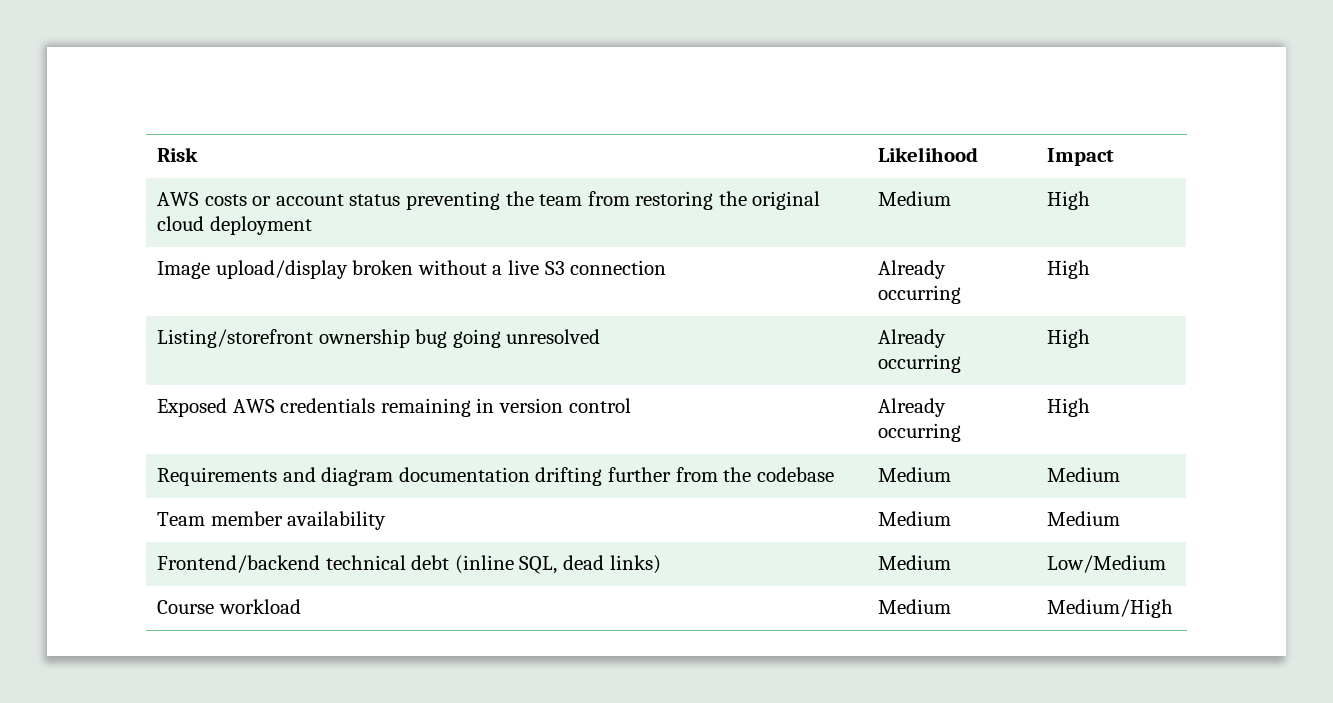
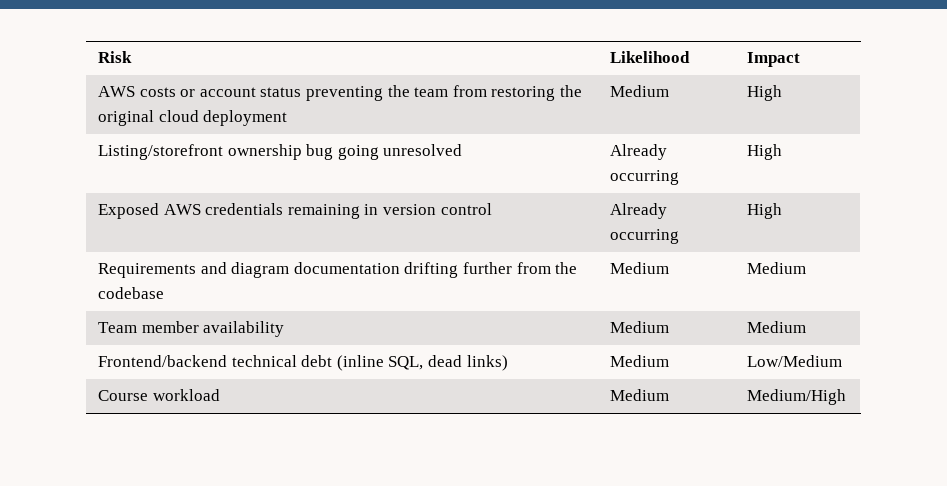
- Image upload/display broken without a live S3 connection | Already occurring | High

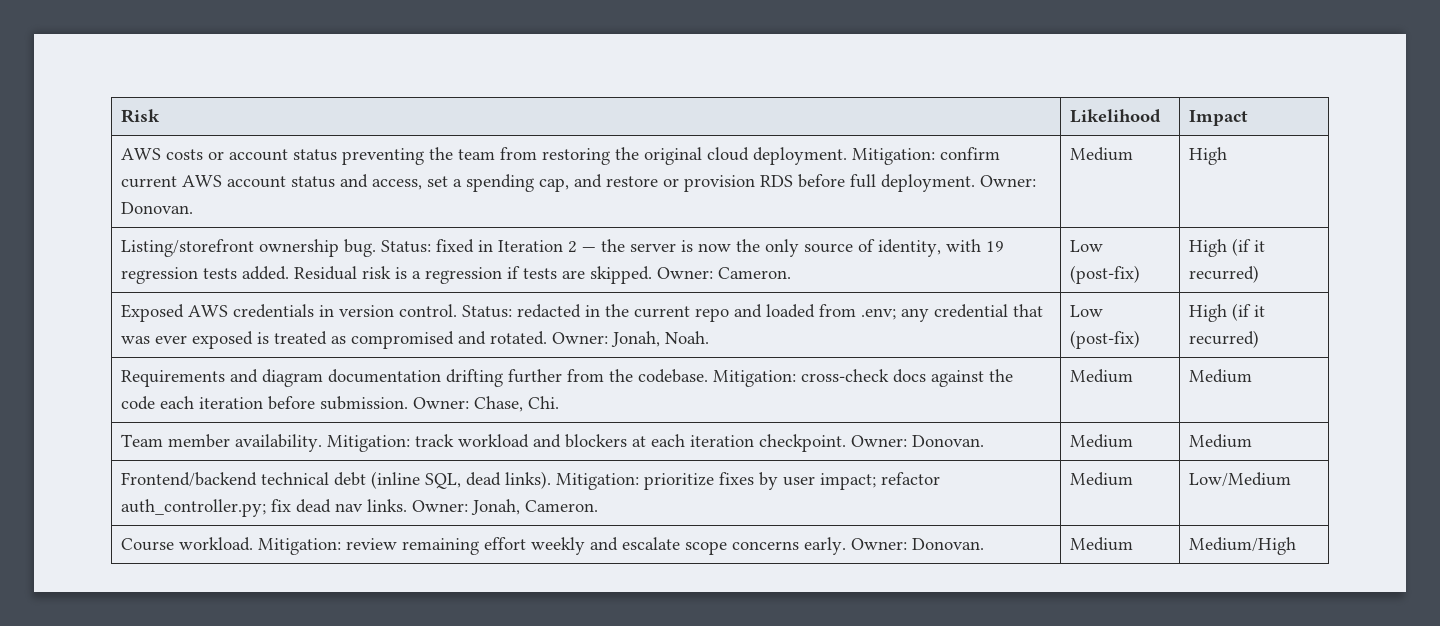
- AWS costs or account status preventing the team from restoring the original cloud deployment | Medium | High
- Listing/storefront ownership bug going unresolved | Already occurring | High
+ AWS costs or account status preventing the team from restoring the original cloud deployment. Mitigation: confirm current AWS account status and access, set a spending cap, and restore or provision RDS before full deployment. Owner: Donovan. | Medium | High
+ Listing/storefront ownership bug. Status: fixed in Iteration 2 — the server is now the only source of identity, with 19 regression tests added. Residual risk is a regression if tests are skipped. Owner: Cameron. | Low (post-fix) | High (if it recurred)
- Exposed AWS credentials remaining in version control | Already occurring | High
+ Exposed AWS credentials in version control. Status: redacted in the current repo and loaded from .env; any credential that was ever exposed is treated as compromised and rotated. Owner: Jonah, Noah. | Low (post-fix) | High (if it recurred)
- Requirements and diagram documentation drifting further from the codebase | Medium | Medium
- Team member availability | Medium | Medium
+ Requirements and diagram documentation drifting further from the codebase. Mitigation: cross-check docs against the code each iteration before submission. Owner: Chase, Chi. | Medium | Medium
+ Team member availability. Mitigation: track workload and blockers at each iteration checkpoint. Owner: Donovan. | Medium | Medium
- Frontend/backend technical debt (inline SQL, dead links) | Medium | Low/Medium
- Course workload | Medium | Medium/High
+ Frontend/backend technical debt (inline SQL, dead links). Mitigation: prioritize fixes by user impact; refactor auth_controller.py; fix dead nav links. Owner: Jonah, Cameron. | Medium | Low/Medium
+ Course workload. Mitigation: review remaining effort weekly and escalate scope concerns early. Owner: Donovan. | Medium | Medium/High

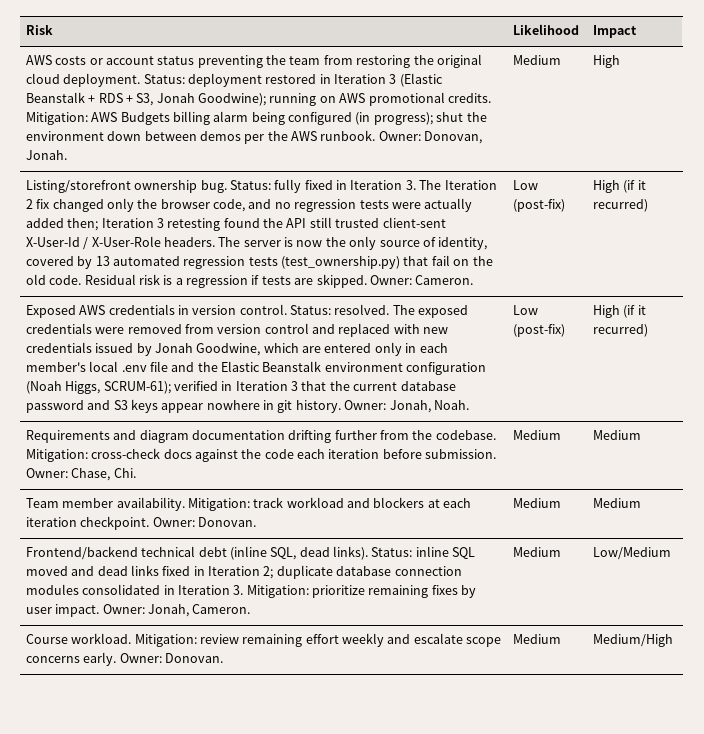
- Mitigation: confirm current AWS account status and access, set a spending cap, and restore or provision RDS before full deployment. Owner: Donovan.
+ Status: deployment restored in Iteration 3 (Elastic Beanstalk + RDS + S3, Jonah Goodwine); running on AWS promotional credits. Mitigation: AWS Budgets billing alarm being configured (in progress); shut the environment down between demos per the AWS runbook. Owner: Donovan, Jonah.
- Status: fixed in Iteration 2 — the server is now the only source of identity, with 19 regression tests added.
+ Status: fully fixed in Iteration 3. The Iteration 2 fix changed only the browser code, and no regression tests were actually added then; Iteration 3 retesting found the API still trusted client-sent X-User-Id / X-User-Role headers. The server is now the only source of identity, covered by 13 automated regression tests (test_ownership.py) that fail on the old code.
- Status: redacted in the current repo and loaded from .env; any credential that was ever exposed is treated as compromised and rotated.
+ Status: resolved. The exposed credentials were removed from version control and replaced with new credentials issued by Jonah Goodwine, which are entered only in each member's local .env file and the Elastic Beanstalk environment configuration (Noah Higgs, SCRUM-61); verified in Iteration 3 that the current database password and S3 keys appear nowhere in git history.
- Frontend/backend technical debt (inline SQL, dead links). Mitigation: prioritize fixes by user impact; refactor auth_controller.py; fix dead nav links. Owner: Jonah, Cameron. | Medium | Low/Medium
+ Frontend/backend technical debt (inline SQL, dead links). Status: inline SQL moved and dead links fixed in Iteration 2; duplicate database connection modules consolidated in Iteration 3. Mitigation: prioritize remaining fixes by user impact. Owner: Jonah, Cameron. | Medium | Low/Medium

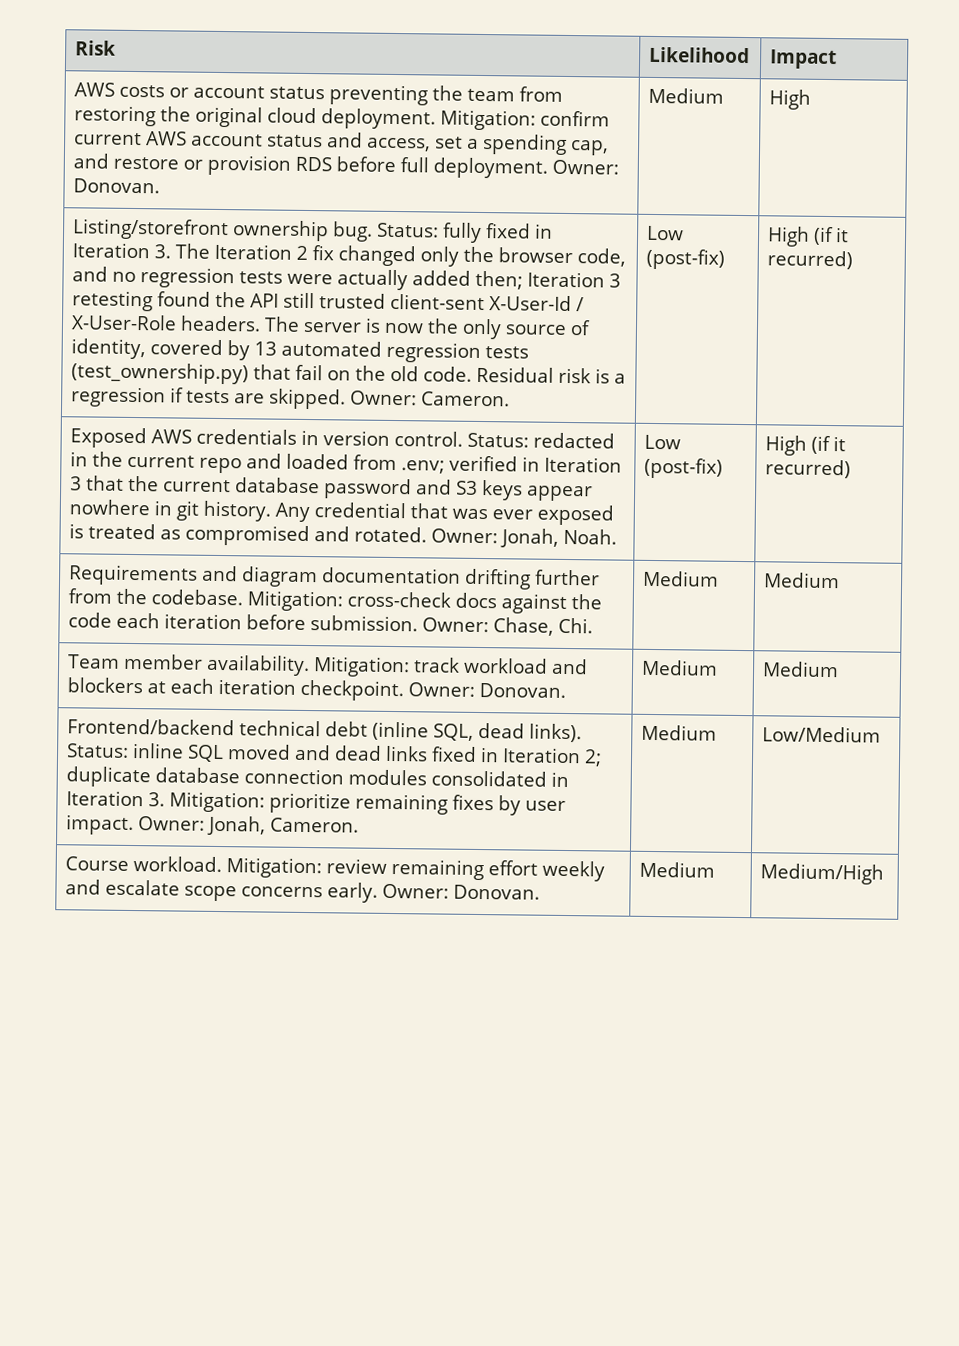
- Status: deployment restored in Iteration 3 (Elastic Beanstalk + RDS + S3, Jonah Goodwine); running on AWS promotional credits. Mitigation: AWS Budgets billing alarm being configured (in progress); shut the environment down between demos per the AWS runbook. Owner: Donovan, Jonah.
+ Mitigation: confirm current AWS account status and access, set a spending cap, and restore or provision RDS before full deployment. Owner: Donovan.
- Status: resolved. The exposed credentials were removed from version control and replaced with new credentials issued by Jonah Goodwine, which are entered only in each member's local .env file and the Elastic Beanstalk environment configuration (Noah Higgs, SCRUM-61); verified in Iteration 3 that the current database password and S3 keys appear nowhere in git history.
+ Status: redacted in the current repo and loaded from .env; verified in Iteration 3 that the current database password and S3 keys appear nowhere in git history.
+ Any credential that was ever exposed is treated as compromised and rotated.

